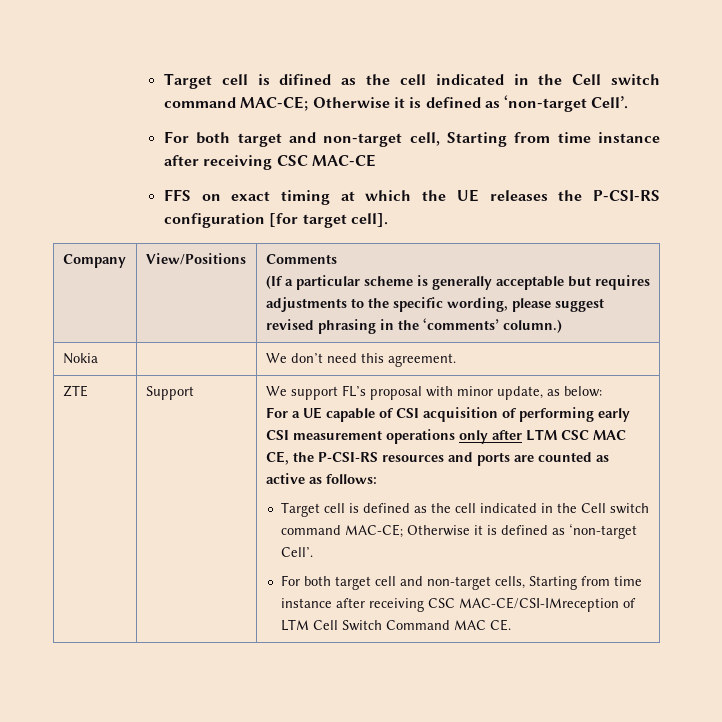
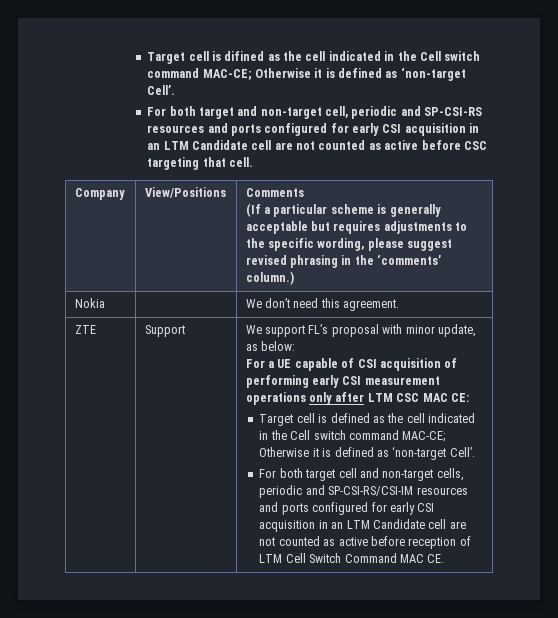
- For both target and non-target cell, Starting from time instance after receiving CSC MAC-CE
- FFS on exact timing at which the UE releases the P-CSI-RS configuration [for target cell].
+ For both target and non-target cell, periodic and SP-CSI-RS resources and ports configured for early CSI acquisition in an LTM Candidate cell are not counted as active before CSC targeting that cell.
- For a UE capable of CSI acquisition of performing early CSI measurement operations only after LTM CSC MAC CE, the P-CSI-RS resources and ports are counted as active as follows:
+ For a UE capable of CSI acquisition of performing early CSI measurement operations only after LTM CSC MAC CE:
- For both target cell and non-target cells, Starting from time instance after receiving CSC MAC-CE/CSI-IMreception of LTM Cell Switch Command MAC CE.
+ For both target cell and non-target cells, periodic and SP-CSI-RS/CSI-IM resources and ports configured for early CSI acquisition in an LTM Candidate cell are not counted as active before reception of LTM Cell Switch Command MAC CE.

